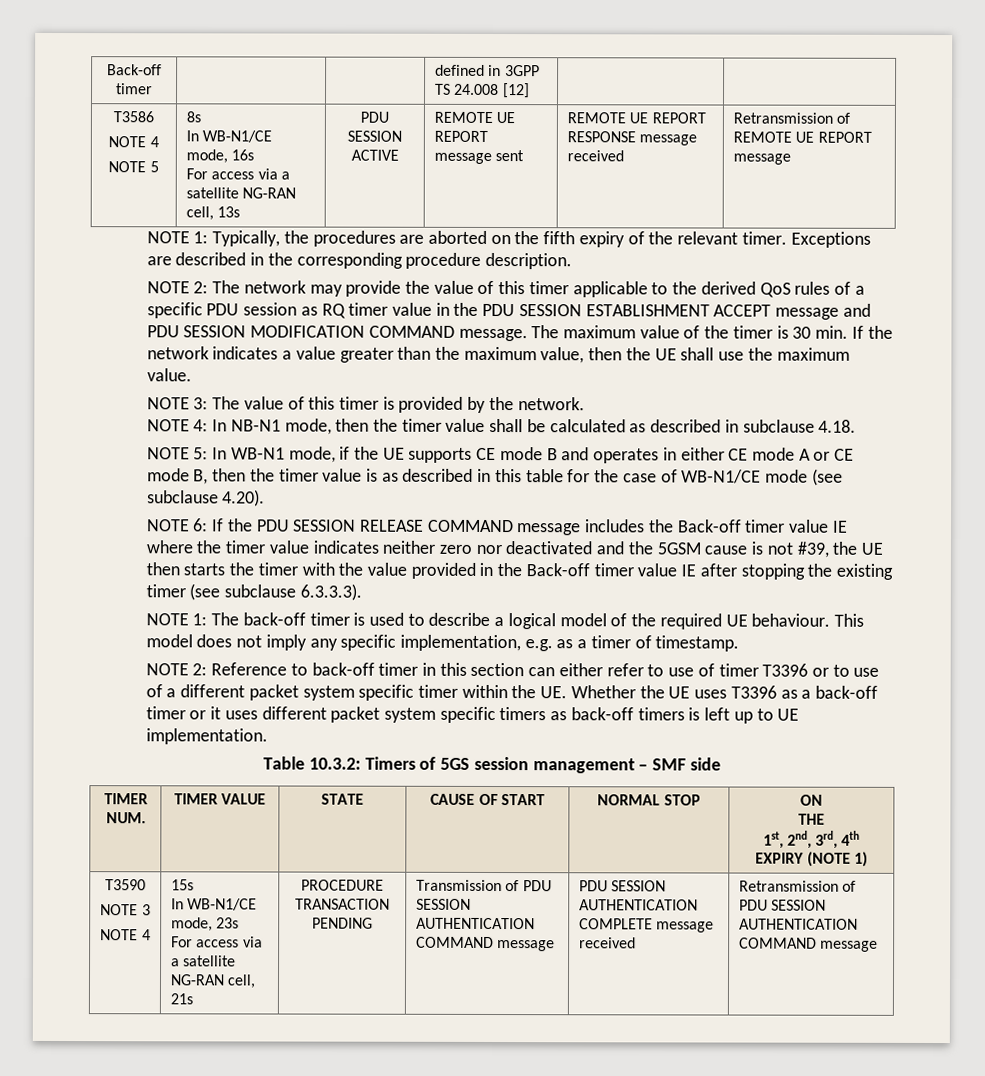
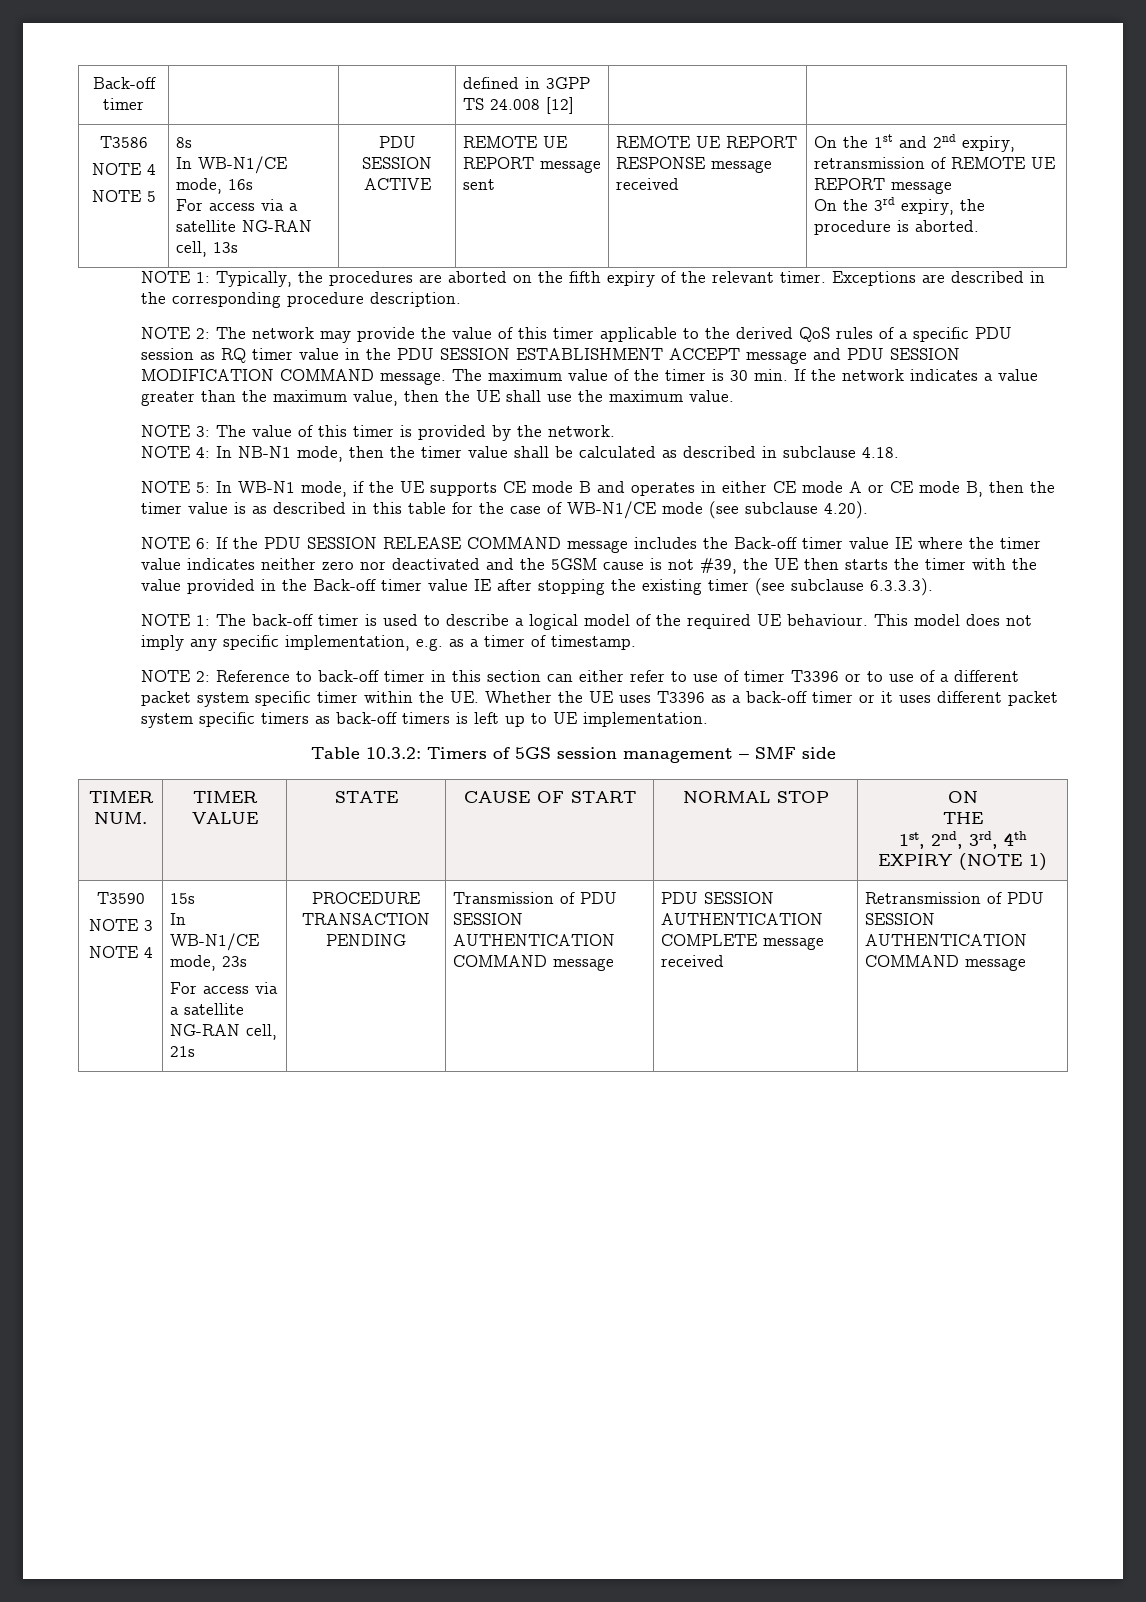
- Retransmission of REMOTE UE REPORT message
+ On the 1st and 2nd expiry, retransmission of REMOTE UE REPORT message
+ On the 3rd expiry, the procedure is aborted.

